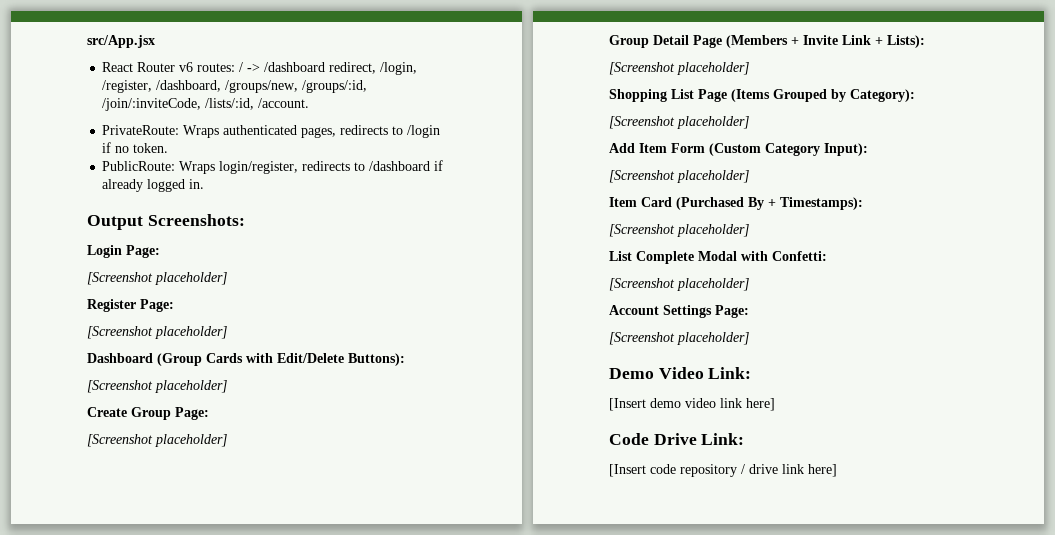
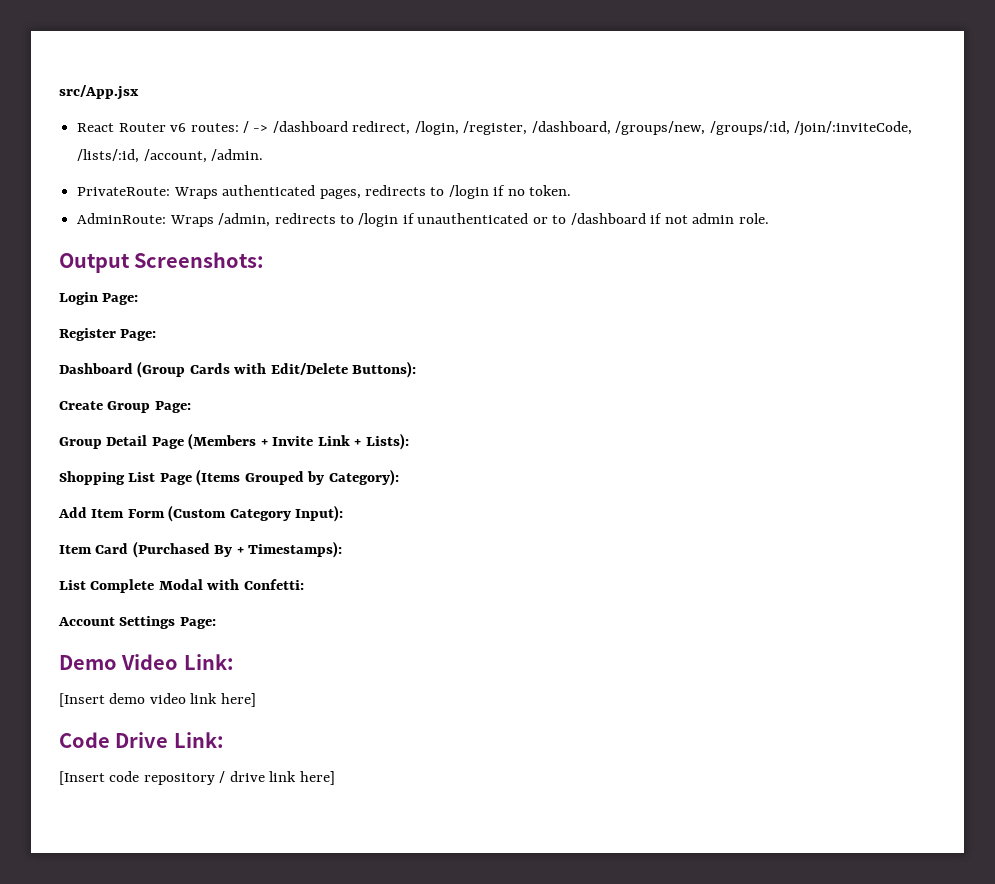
- React Router v6 routes: / -> /dashboard redirect, /login, /register, /dashboard, /groups/new, /groups/:id, /join/:inviteCode, /lists/:id, /account.
+ React Router v6 routes: / -> /dashboard redirect, /login, /register, /dashboard, /groups/new, /groups/:id, /join/:inviteCode, /lists/:id, /account, /admin.
- PublicRoute: Wraps login/register, redirects to /dashboard if already logged in.
+ AdminRoute: Wraps /admin, redirects to /login if unauthenticated or to /dashboard if not admin role.
  Login Page:
- [Screenshot placeholder]
  Register Page:
- [Screenshot placeholder]
  Dashboard (Group Cards with Edit/Delete Buttons):
- [Screenshot placeholder]
  Create Group Page:
- [Screenshot placeholder]
  Group Detail Page (Members + Invite Link + Lists):
- [Screenshot placeholder]
  Shopping List Page (Items Grouped by Category):
- [Screenshot placeholder]
  Add Item Form (Custom Category Input):
- [Screenshot placeholder]
  Item Card (Purchased By + Timestamps):
- [Screenshot placeholder]
  List Complete Modal with Confetti:
- [Screenshot placeholder]
  Account Settings Page:
- [Screenshot placeholder]

